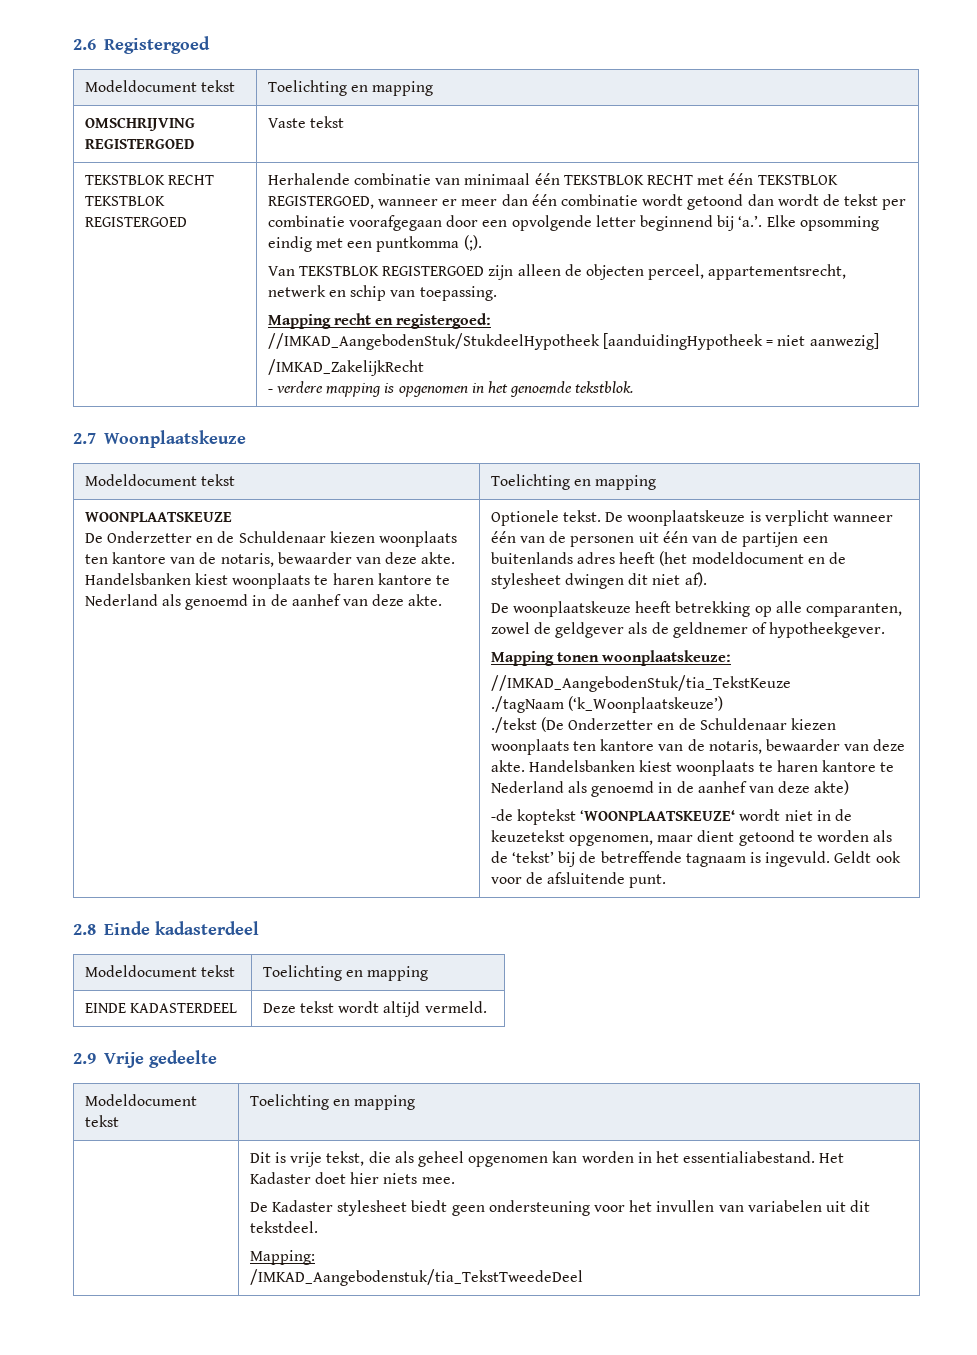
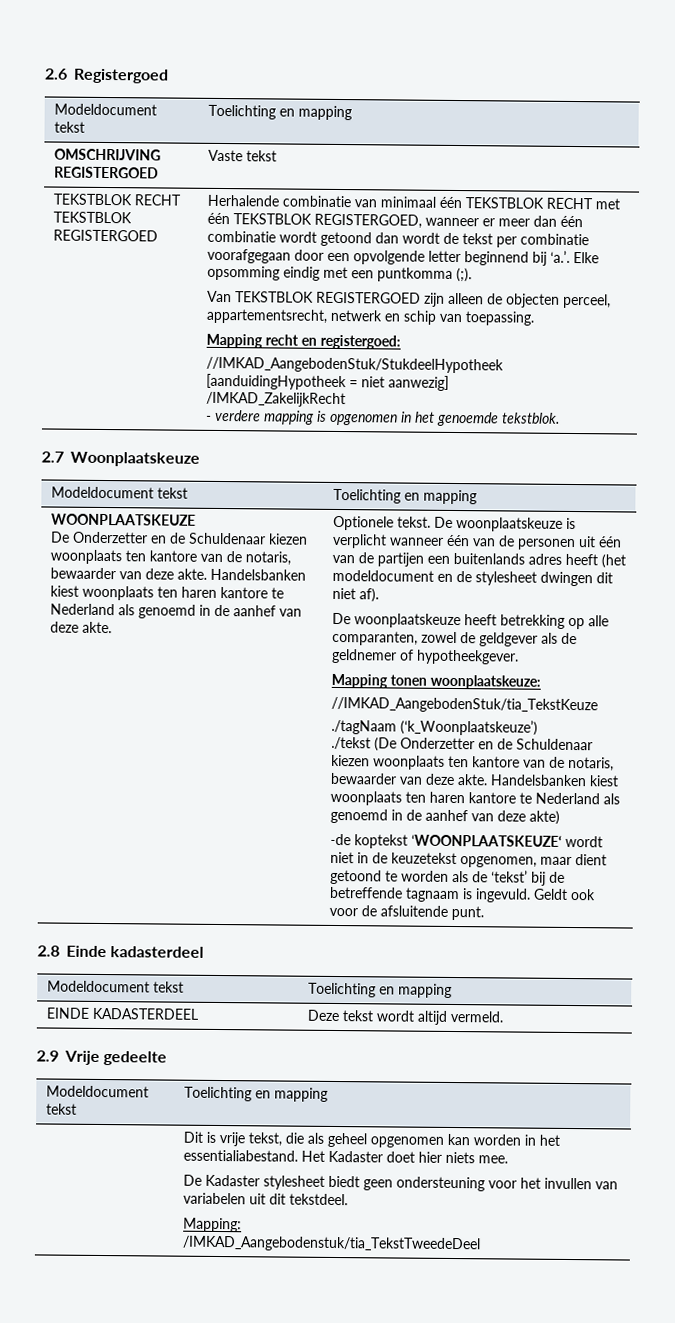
- Handelsbanken kiest woonplaats te haren kantore te Nederland als genoemd in de aanhef van deze akte.
+ Handelsbanken kiest woonplaats ten haren kantore te Nederland als genoemd in de aanhef van deze akte.
- Handelsbanken kiest woonplaats te haren kantore te Nederland als genoemd in de aanhef van deze akte)
+ Handelsbanken kiest woonplaats ten haren kantore te Nederland als genoemd in de aanhef van deze akte)

